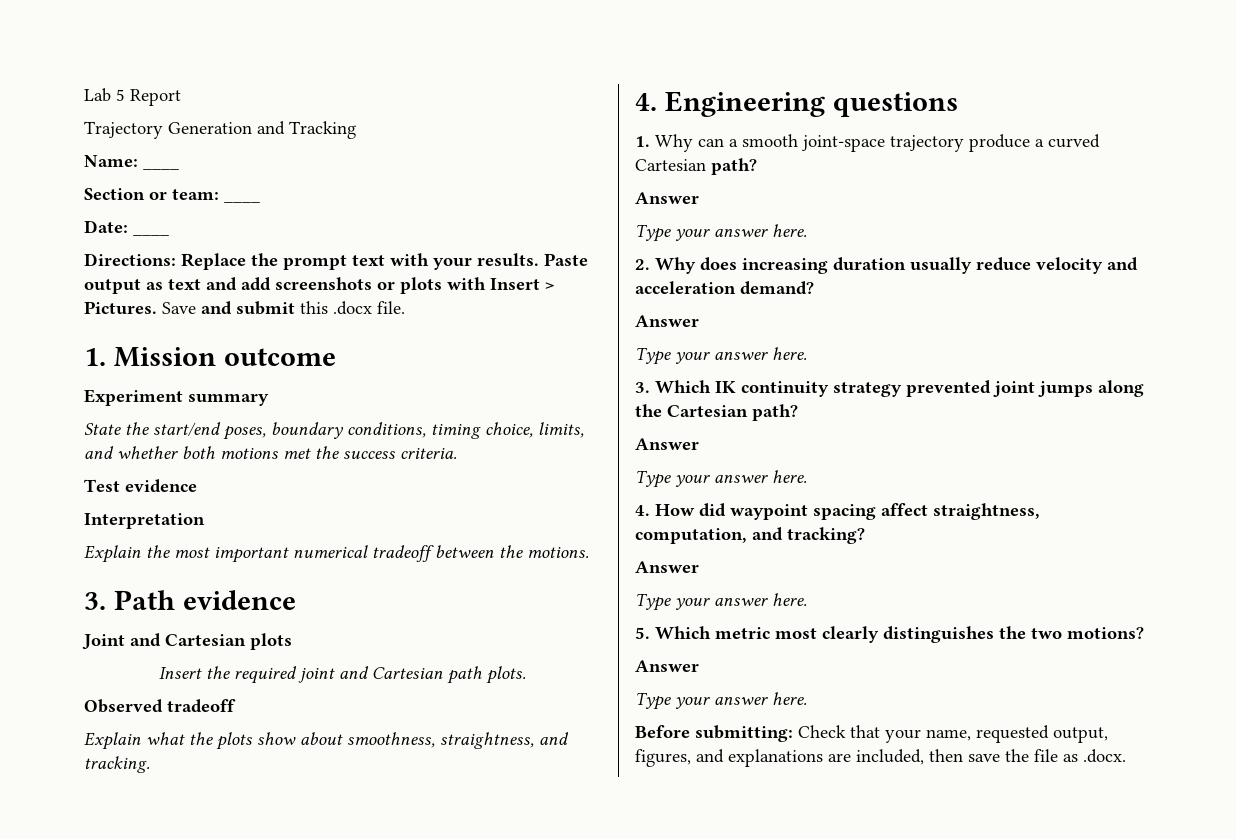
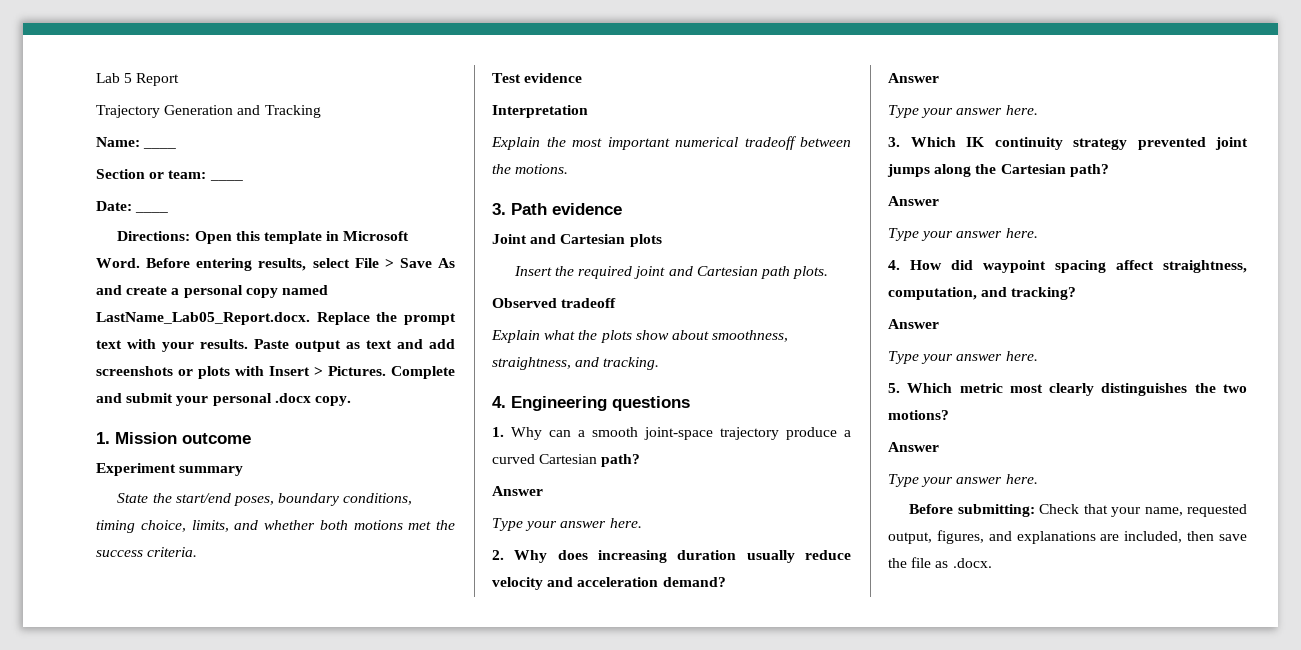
- Directions: Replace the prompt text with your results.
+ Directions: Open this template in Microsoft Word. Before entering results, select File > Save As and create a personal copy named LastName_Lab05_Report.docx. Replace the prompt text with your results.
- Save and submit this .docx file.
+ Complete and submit your personal .docx copy.

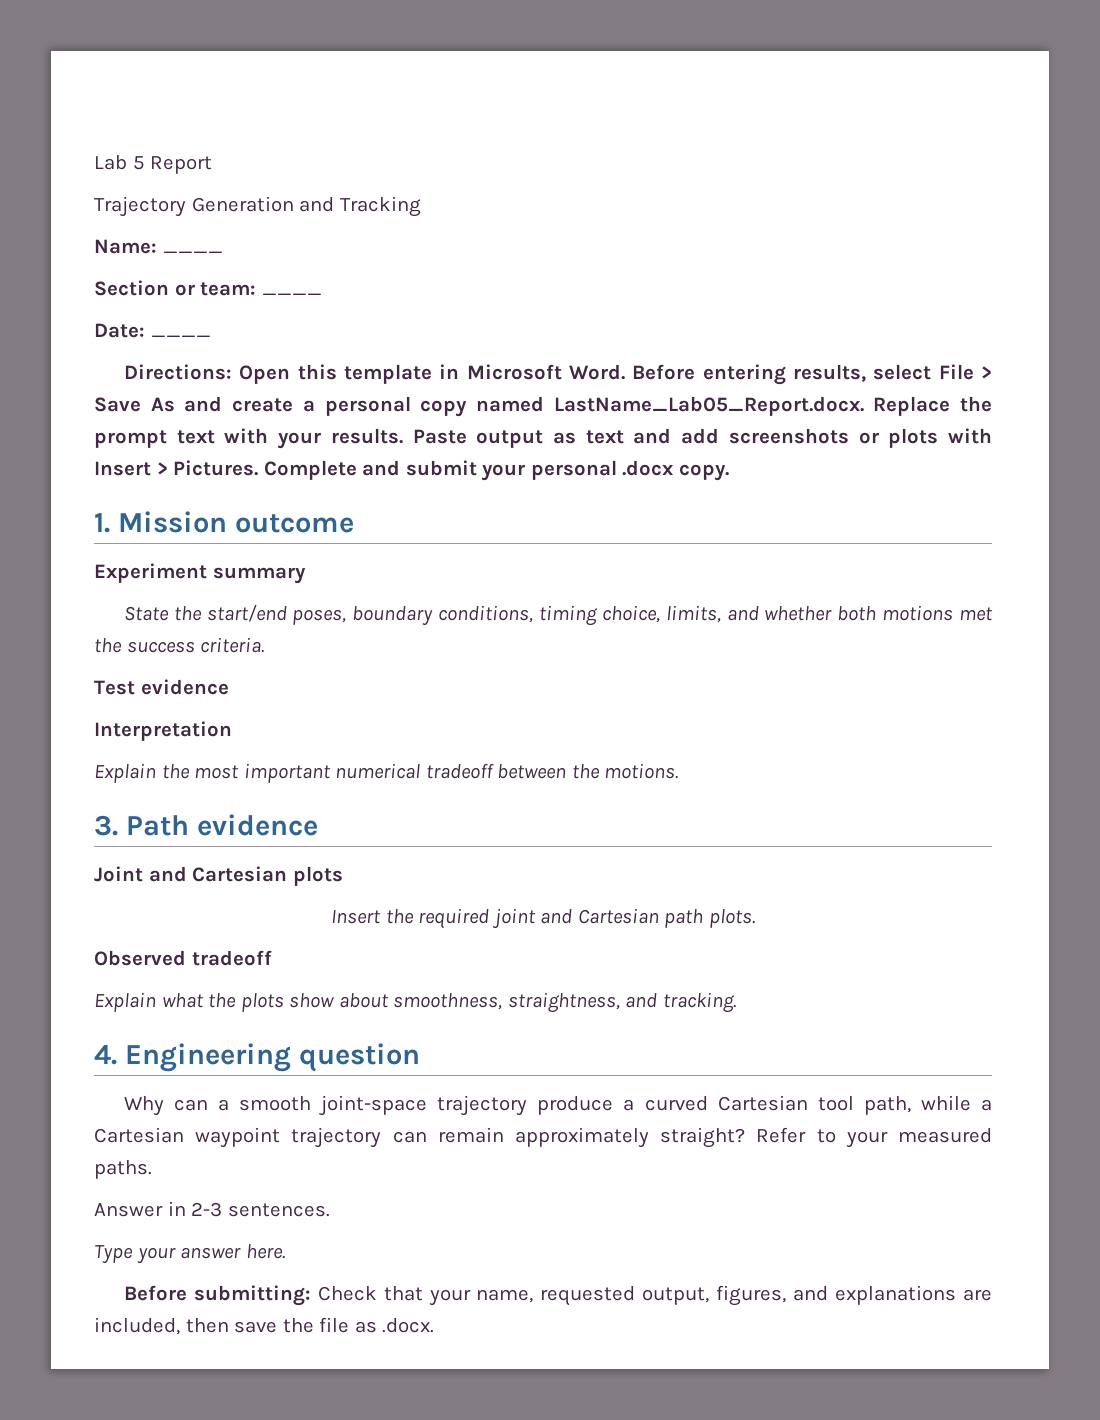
- 4. Engineering questions
- 1. Why can a smooth joint-space trajectory produce a curved Cartesian path?
- Answer
- Type your answer here.
- 2. Why does increasing duration usually reduce velocity and acceleration demand?
- Answer
- Type your answer here.
- 3. Which IK continuity strategy prevented joint jumps along the Cartesian path?
- Answer
- Type your answer here.
- 4. How did waypoint spacing affect straightness, computation, and tracking?
- Answer
- Type your answer here.
- 5. Which metric most clearly distinguishes the two motions?
- Answer
+ 4. Engineering question
+ Why can a smooth joint-space trajectory produce a curved Cartesian tool path, while a Cartesian waypoint trajectory can remain approximately straight? Refer to your measured paths.
+ Answer in 2-3 sentences.

